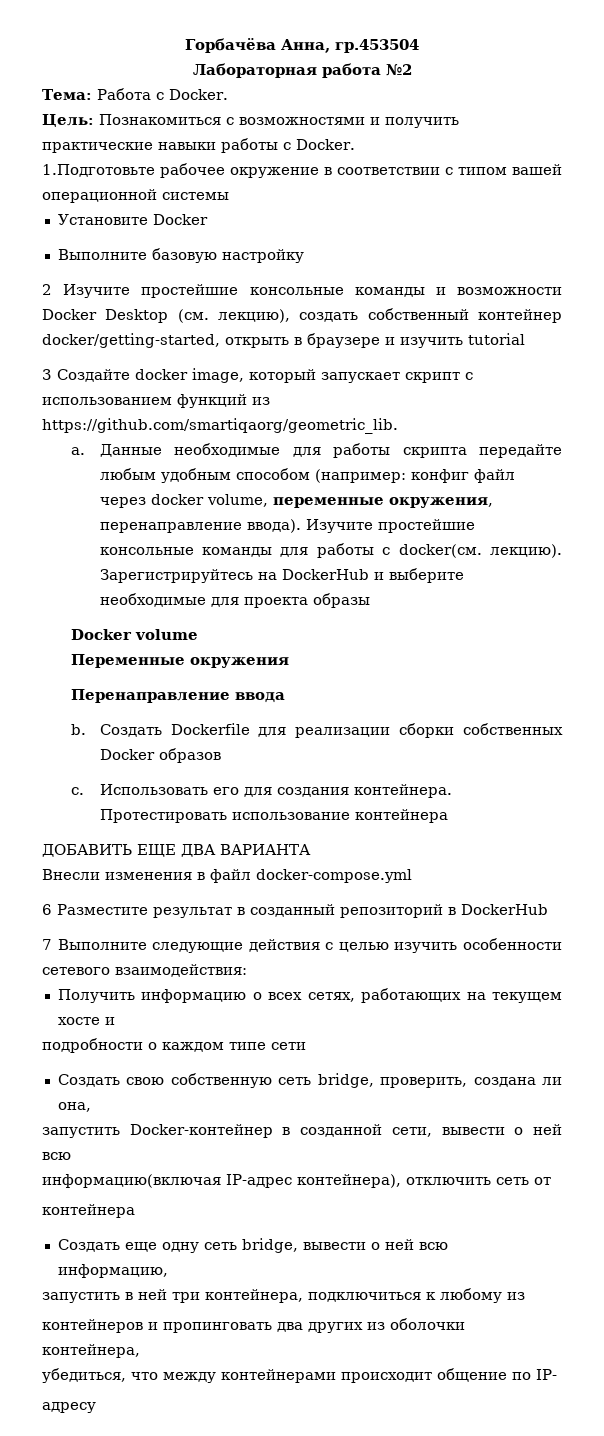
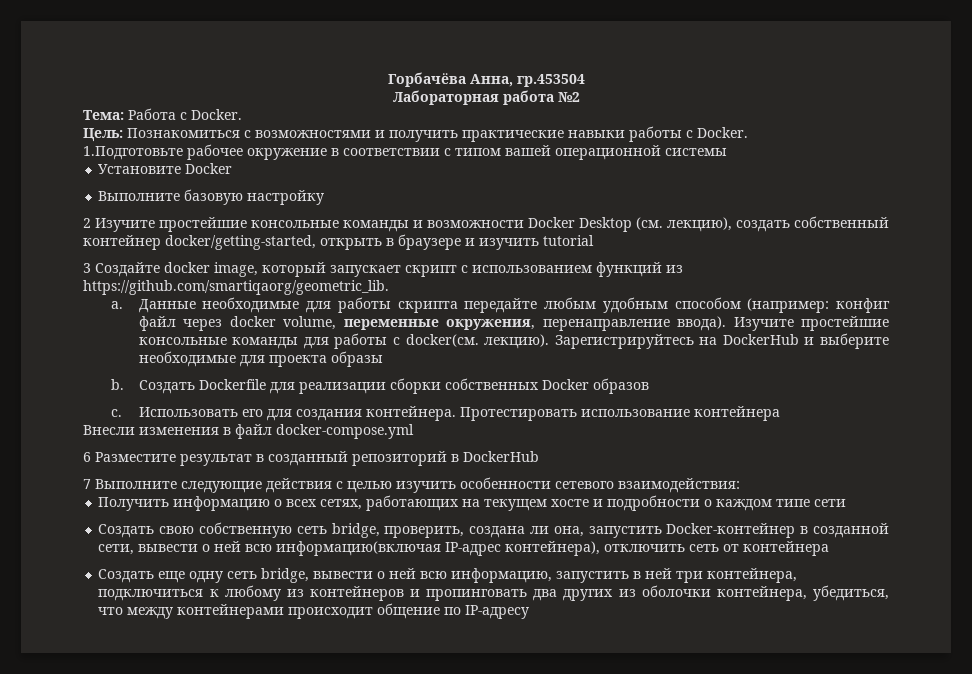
- Docker volume
- Переменные окружения
- Перенаправление ввода
- ДОБАВИТЬ ЕЩЕ ДВА ВАРИАНТА
- Получить информацию о всех сетях, работающих на текущем хосте и
- подробности о каждом типе сети
+ Получить информацию о всех сетях, работающих на текущем хосте и подробности о каждом типе сети
- Создать свою собственную сеть bridge, проверить, создана ли она,
- запустить Docker-контейнер в созданной сети, вывести о ней всю
- информацию(включая IP-адрес контейнера), отключить сеть от
- контейнера
+ Создать свою собственную сеть bridge, проверить, создана ли она, запустить Docker-контейнер в созданной сети, вывести о ней всю информацию(включая IP-адрес контейнера), отключить сеть от контейнера
- Создать еще одну сеть bridge, вывести о ней всю информацию,
- запустить в ней три контейнера, подключиться к любому из
- контейнеров и пропинговать два других из оболочки контейнера,
- убедиться, что между контейнерами происходит общение по IP-
- адресу
+ Создать еще одну сеть bridge, вывести о ней всю информацию, запустить в ней три контейнера, подключиться к любому из контейнеров и пропинговать два других из оболочки контейнера, убедиться, что между контейнерами происходит общение по IP-адресу

